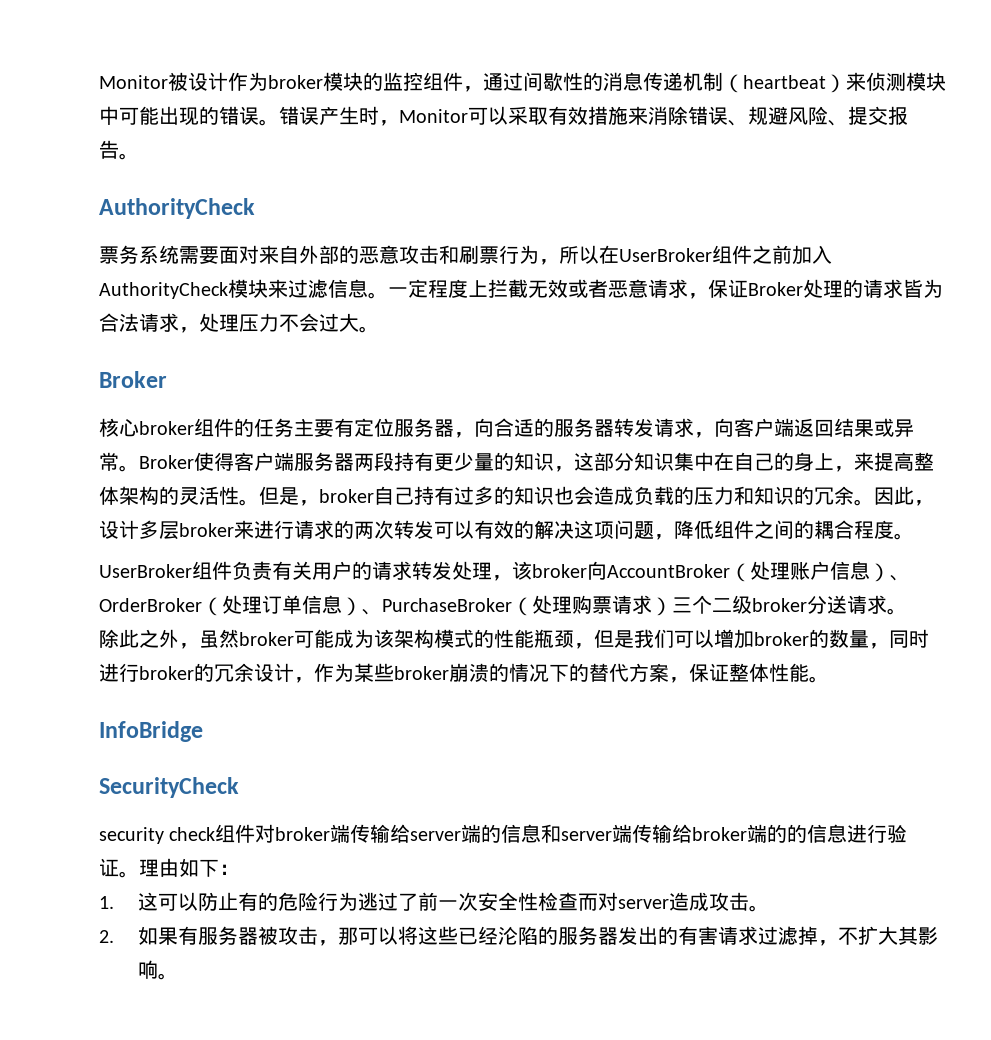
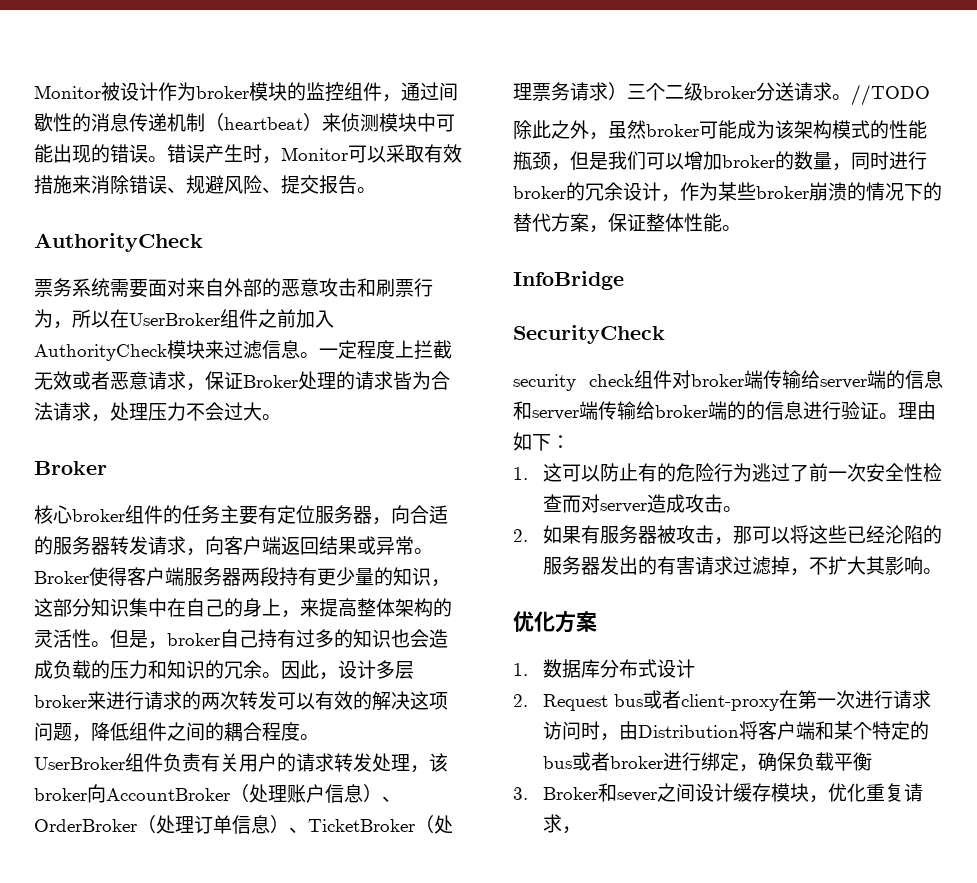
- UserBroker组件负责有关用户的请求转发处理，该broker向AccountBroker（处理账户信息）、OrderBroker（处理订单信息）、PurchaseBroker（处理购票请求）三个二级broker分送请求。
+ UserBroker组件负责有关用户的请求转发处理，该broker向AccountBroker（处理账户信息）、OrderBroker（处理订单信息）、TicketBroker（处理票务请求）三个二级broker分送请求。//TODO
+ 优化方案
+ 1.数据库分布式设计
+ 2. Request bus或者client-proxy在第一次进行请求访问时，由Distribution将客户端和某个特定的bus或者broker进行绑定，确保负载平衡
+ 3. Broker和sever之间设计缓存模块，优化重复请求，

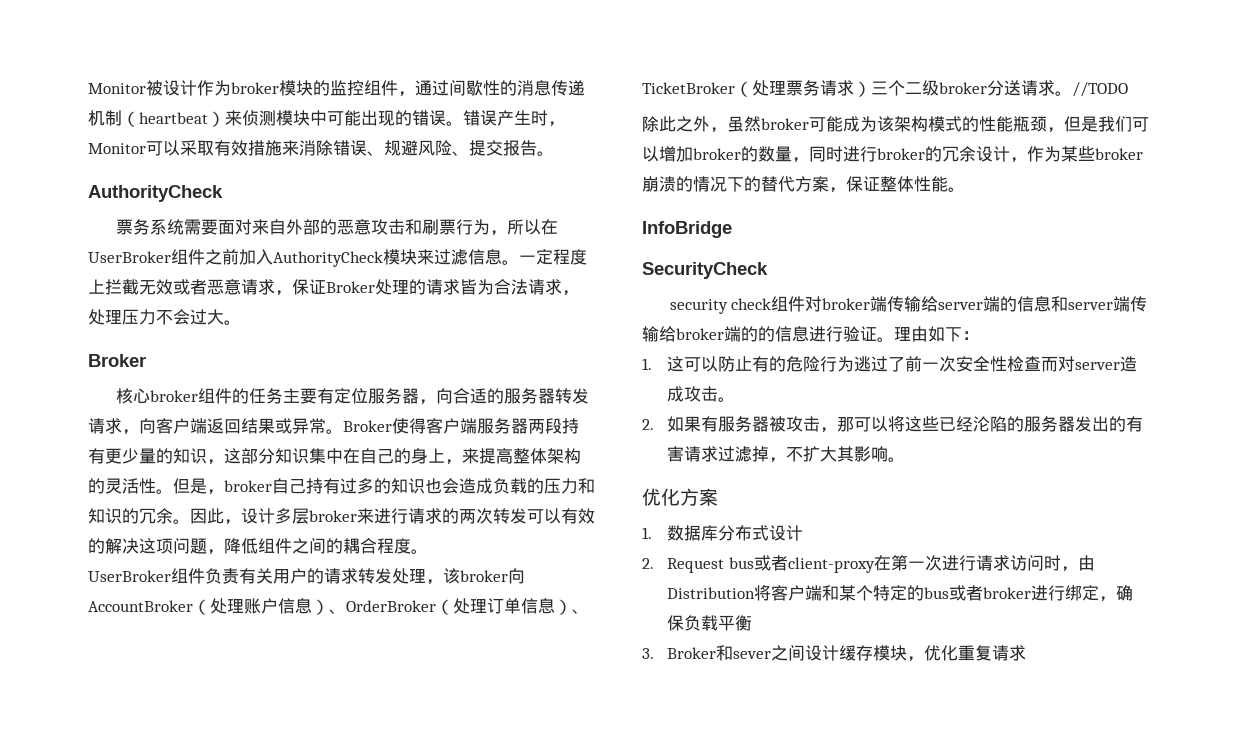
- 3. Broker和sever之间设计缓存模块，优化重复请求，
+ 3. Broker和sever之间设计缓存模块，优化重复请求

